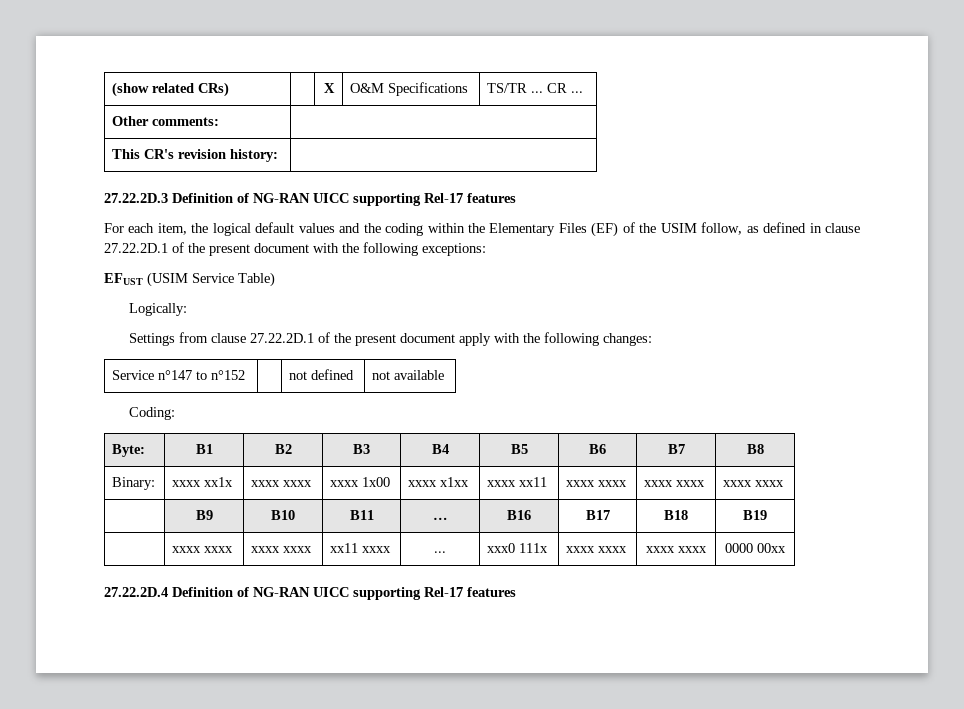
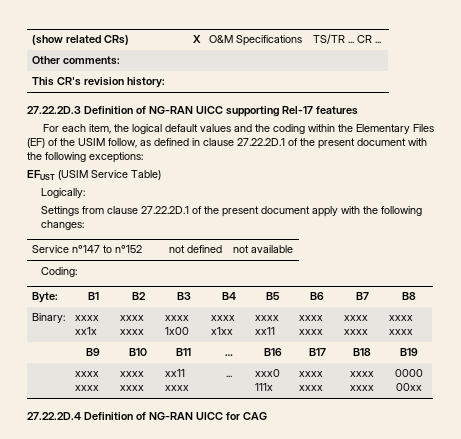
- 27.22.2D.4 Definition of NG-RAN UICC supporting Rel-17 features
+ 27.22.2D.4 Definition of NG-RAN UICC for CAG

